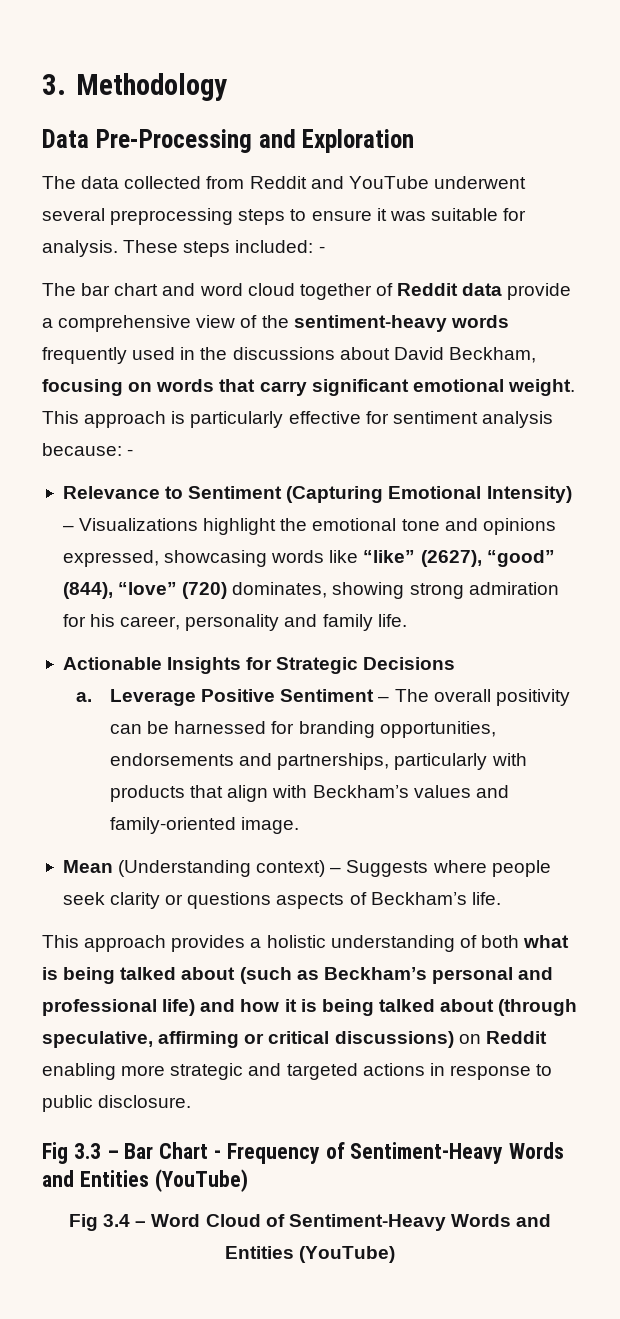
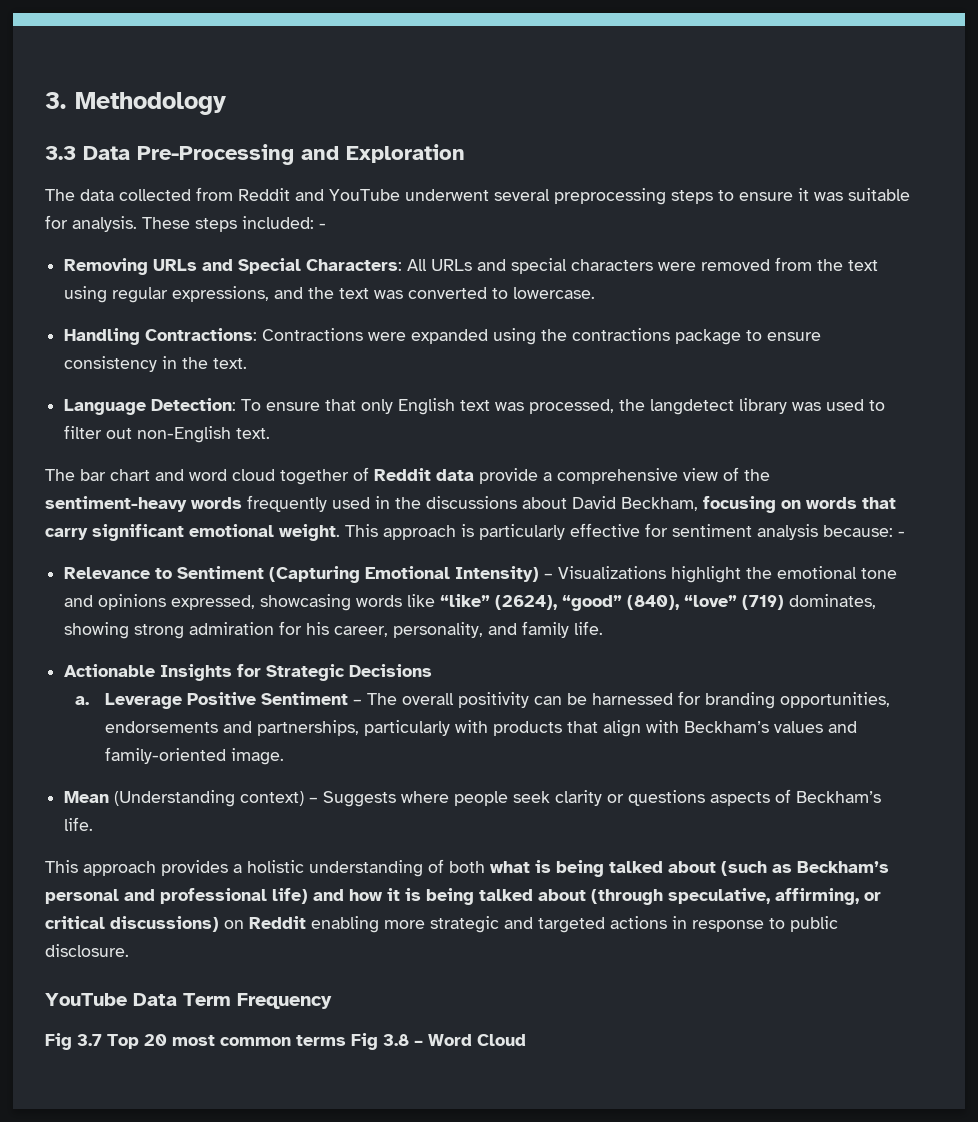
- Data Pre-Processing and Exploration
+ 3.3 Data Pre-Processing and Exploration
+ Removing URLs and Special Characters: All URLs and special characters were removed from the text using regular expressions, and the text was converted to lowercase.
+ Handling Contractions: Contractions were expanded using the contractions package to ensure consistency in the text.
+ Language Detection: To ensure that only English text was processed, the langdetect library was used to filter out non-English text.
- Relevance to Sentiment (Capturing Emotional Intensity) – Visualizations highlight the emotional tone and opinions expressed, showcasing words like “like” (2627), “good” (844), “love” (720) dominates, showing strong admiration for his career, personality and family life.
+ Relevance to Sentiment (Capturing Emotional Intensity) – Visualizations highlight the emotional tone and opinions expressed, showcasing words like “like” (2624), “good” (840), “love” (719) dominates, showing strong admiration for his career, personality, and family life.
- This approach provides a holistic understanding of both what is being talked about (such as Beckham’s personal and professional life) and how it is being talked about (through speculative, affirming or critical discussions) on Reddit enabling more strategic and targeted actions in response to public disclosure.
+ This approach provides a holistic understanding of both what is being talked about (such as Beckham’s personal and professional life) and how it is being talked about (through speculative, affirming, or critical discussions) on Reddit enabling more strategic and targeted actions in response to public disclosure.
- Fig 3.3 – Bar Chart - Frequency of Sentiment-Heavy Words and Entities (YouTube)
- Fig 3.4 – Word Cloud of Sentiment-Heavy Words and Entities (YouTube)
+ YouTube Data Term Frequency
+ Fig 3.7 Top 20 most common terms Fig 3.8 – Word Cloud

